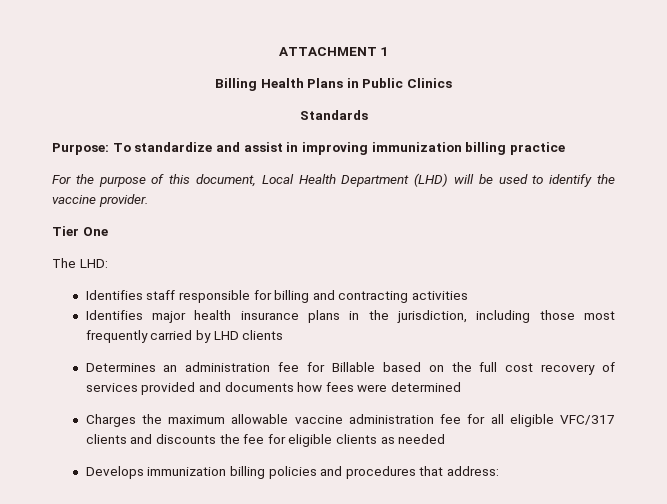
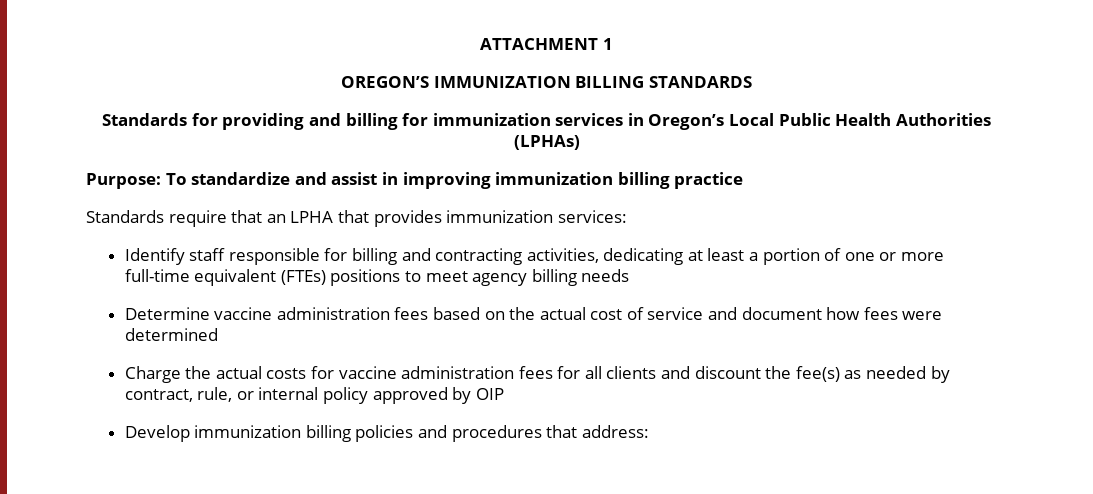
- Billing Health Plans in Public Clinics
- Standards
+ OREGON’S IMMUNIZATION BILLING STANDARDS
+ Standards for providing and billing for immunization services in Oregon’s Local Public Health Authorities (LPHAs)
- For the purpose of this document, Local Health Department (LHD) will be used to identify the vaccine provider.
- Tier One
- The LHD:
- Identifies staff responsible for billing and contracting activities
- Identifies major health insurance plans in the jurisdiction, including those most frequently carried by LHD clients
- Determines an administration fee for Billable based on the full cost recovery of services provided and documents how fees were determined
+ Standards require that an LPHA that provides immunization services:
+ Identify staff responsible for billing and contracting activities, dedicating at least a portion of one or more full-time equivalent (FTEs) positions to meet agency billing needs
+ Determine vaccine administration fees based on the actual cost of service and document how fees were determined
- Charges the maximum allowable vaccine administration fee for all eligible VFC/317 clients and discounts the fee for eligible clients as needed
- Develops immunization billing policies and procedures that address:
+ Charge the actual costs for vaccine administration fees for all clients and discount the fee(s) as needed by contract, rule, or internal policy approved by OIP
+ Develop immunization billing policies and procedures that address:

